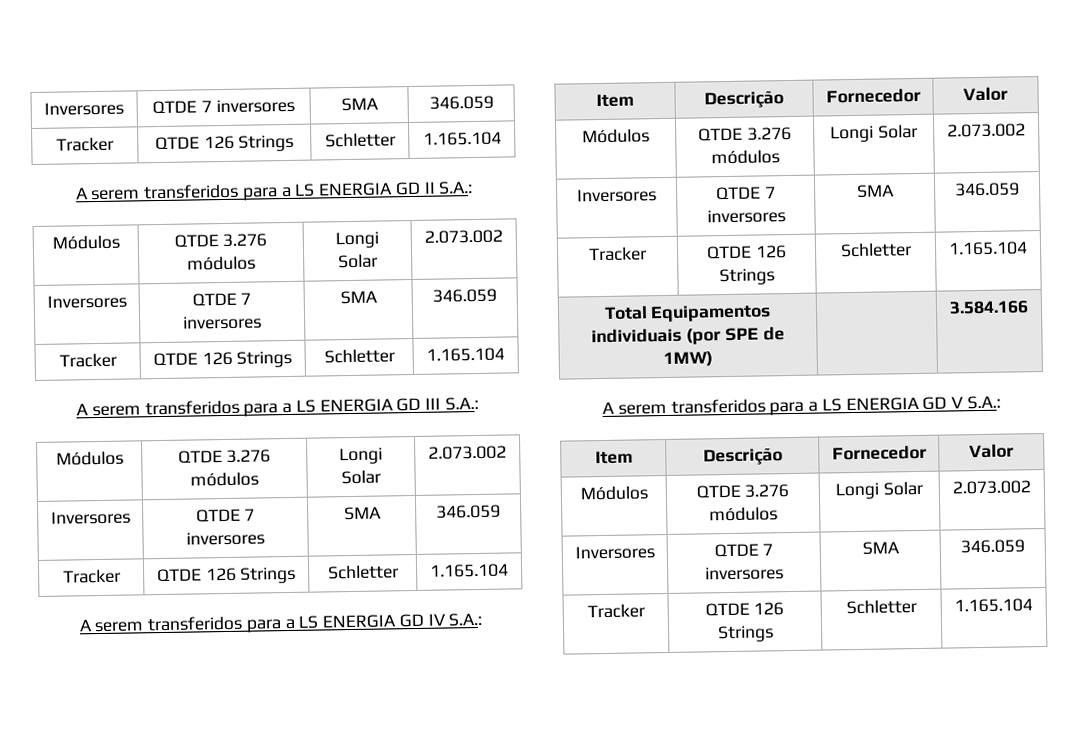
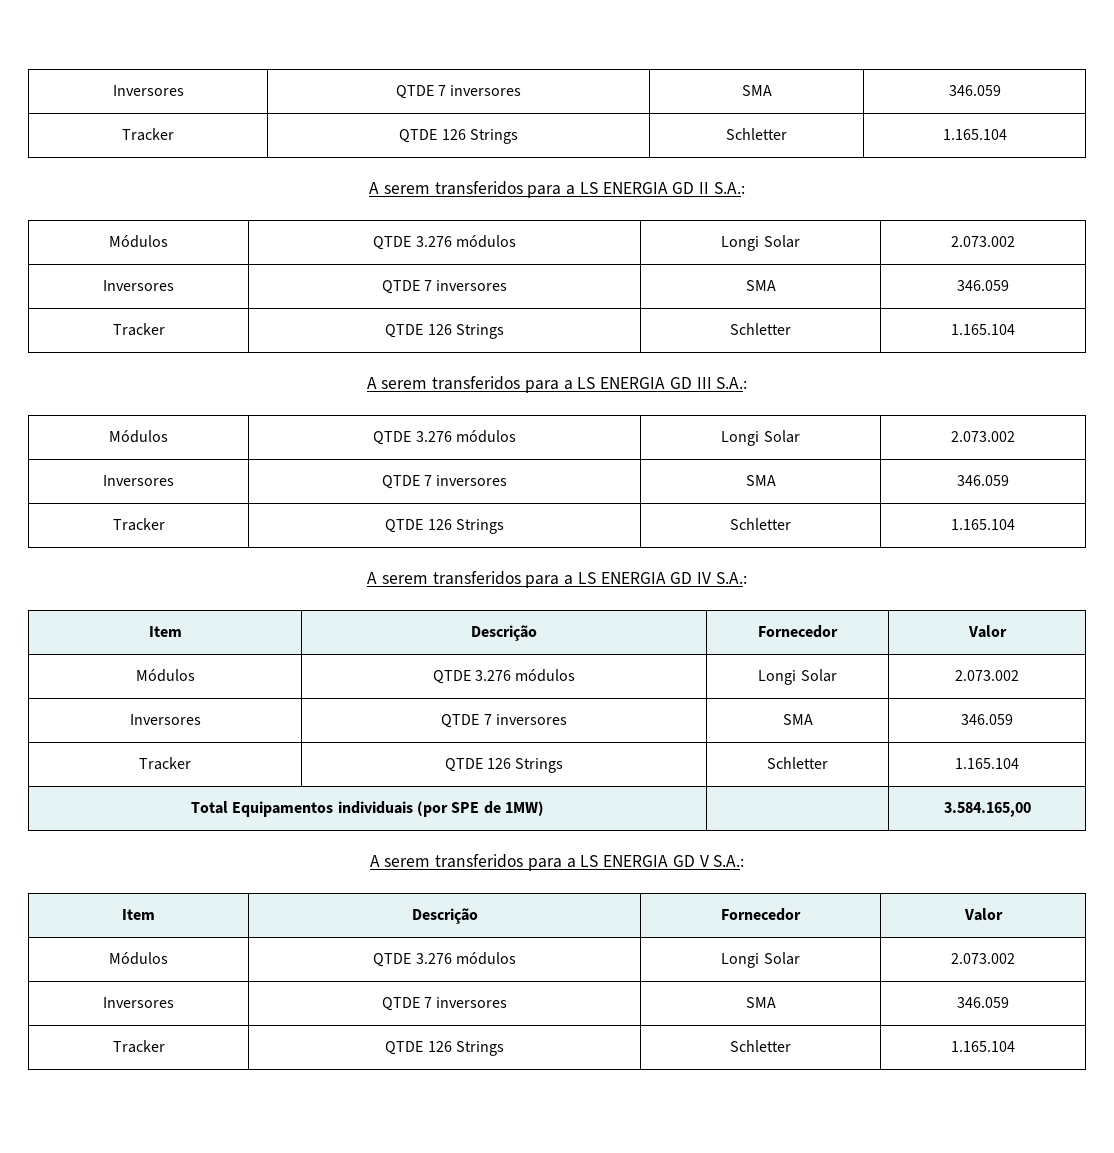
- Total Equipamentos individuais (por SPE de 1MW) | | 3.584.166
+ Total Equipamentos individuais (por SPE de 1MW) | | 3.584.165,00

